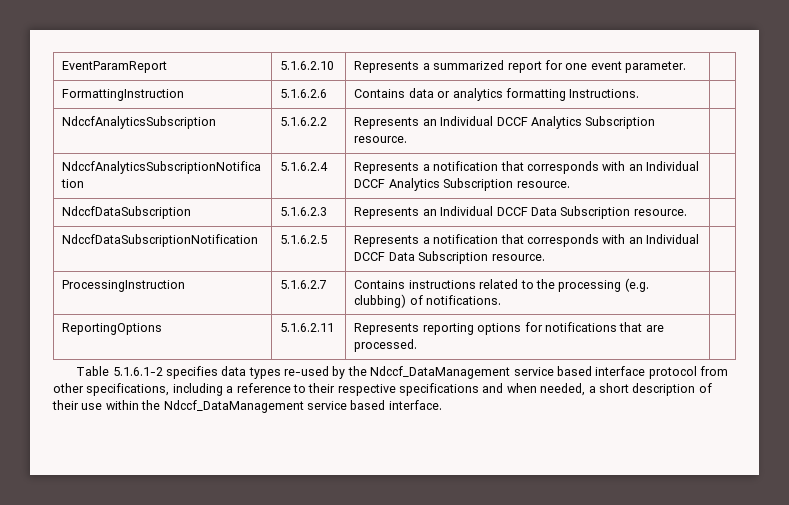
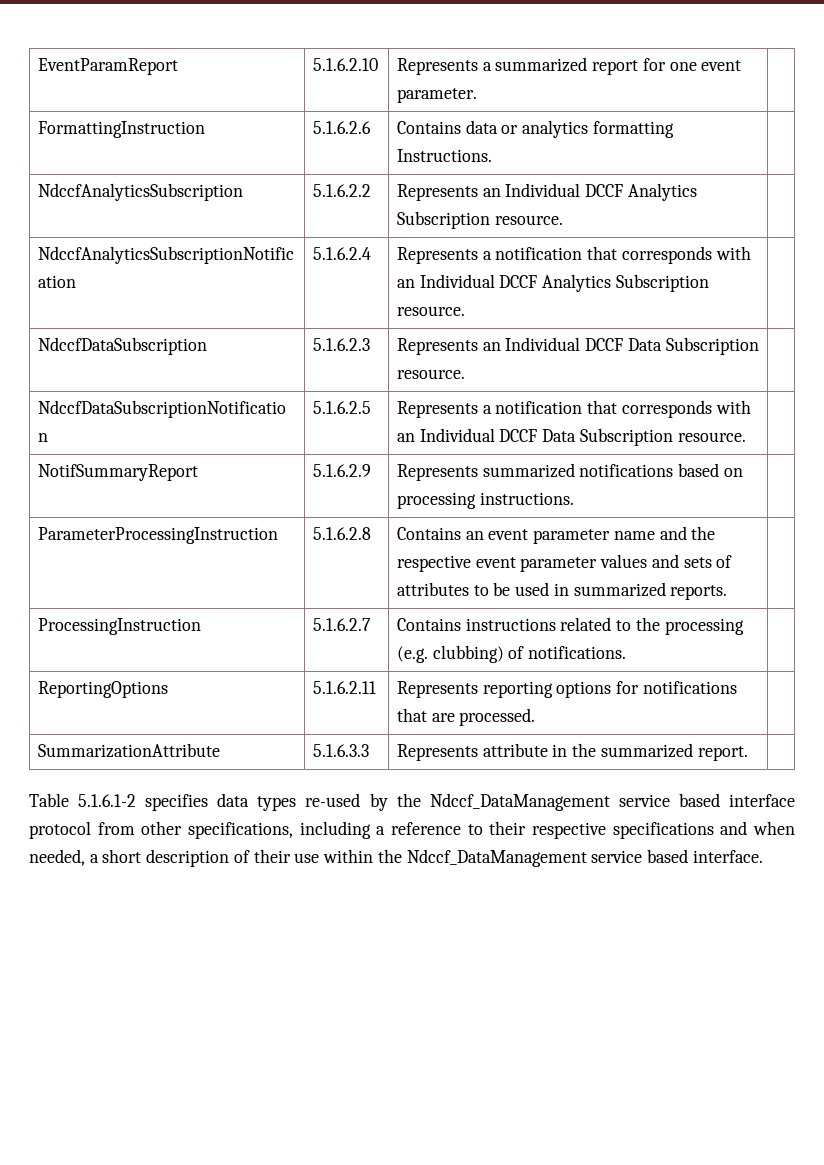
+ NotifSummaryReport | 5.1.6.2.9 | Represents summarized notifications based on processing instructions. |
+ ParameterProcessingInstruction | 5.1.6.2.8 | Contains an event parameter name and the respective event parameter values and sets of attributes to be used in summarized reports. |
+ SummarizationAttribute | 5.1.6.3.3 | Represents attribute in the summarized report. |

